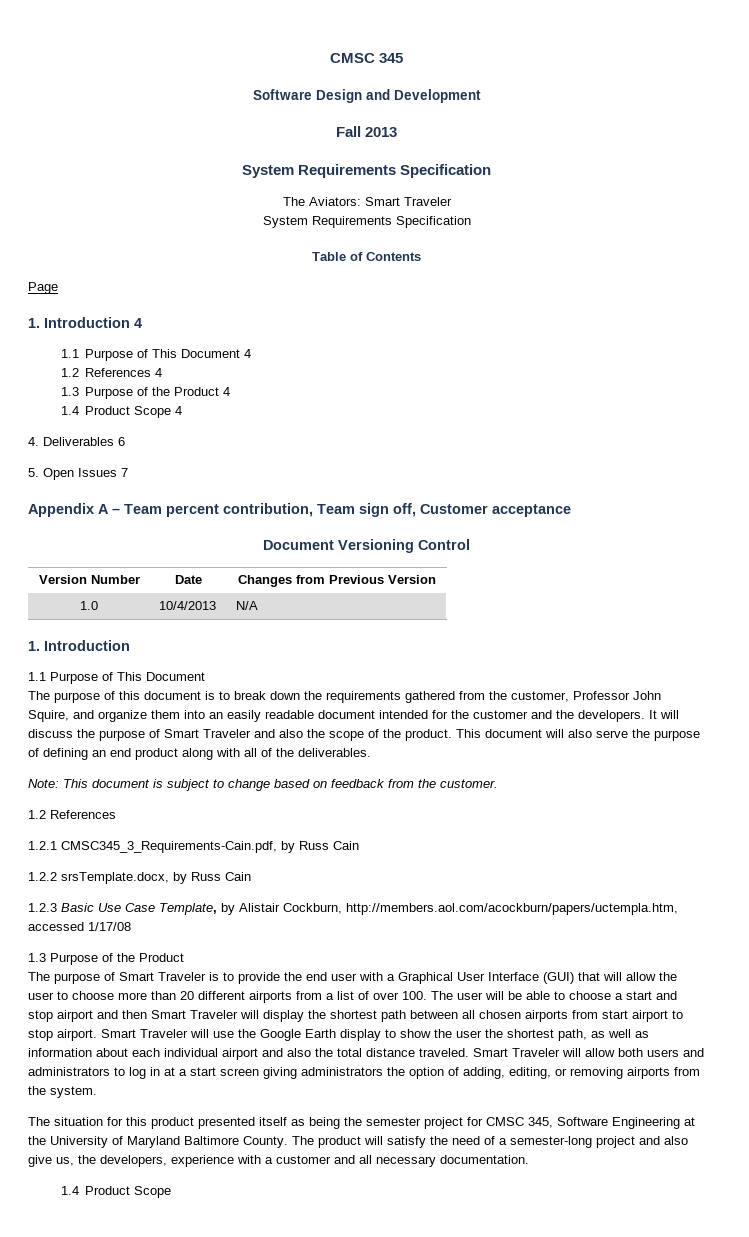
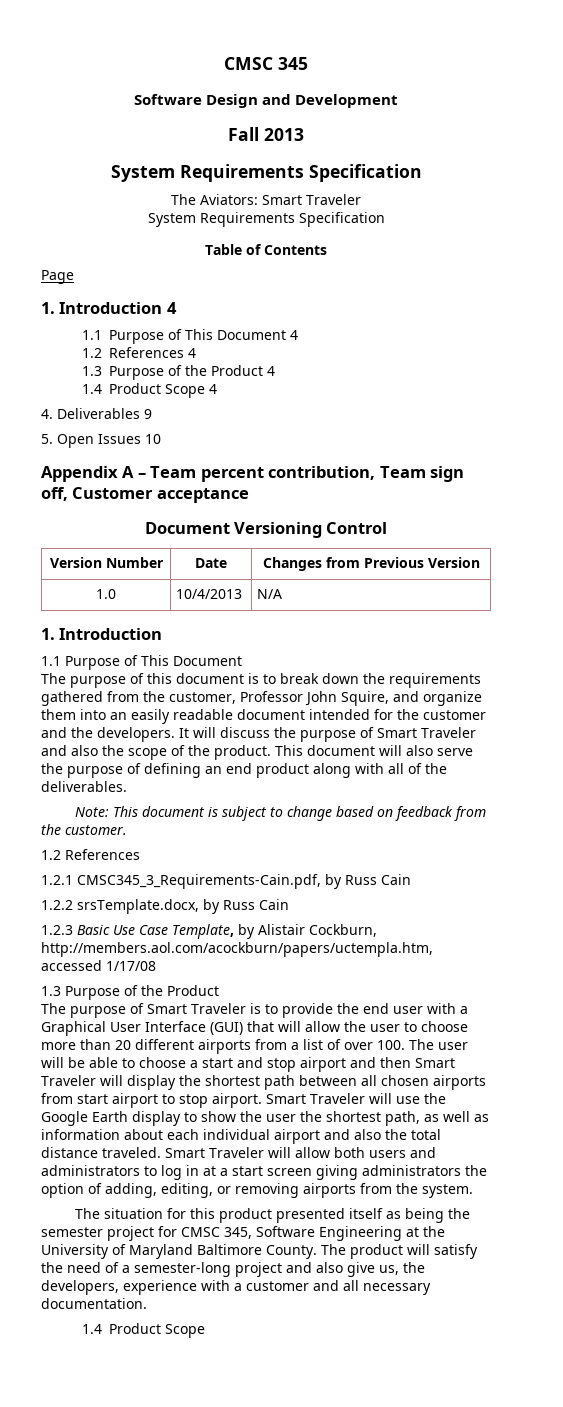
- 4. Deliverables 6
+ 4. Deliverables 9
- 5. Open Issues 7
+ 5. Open Issues 10

